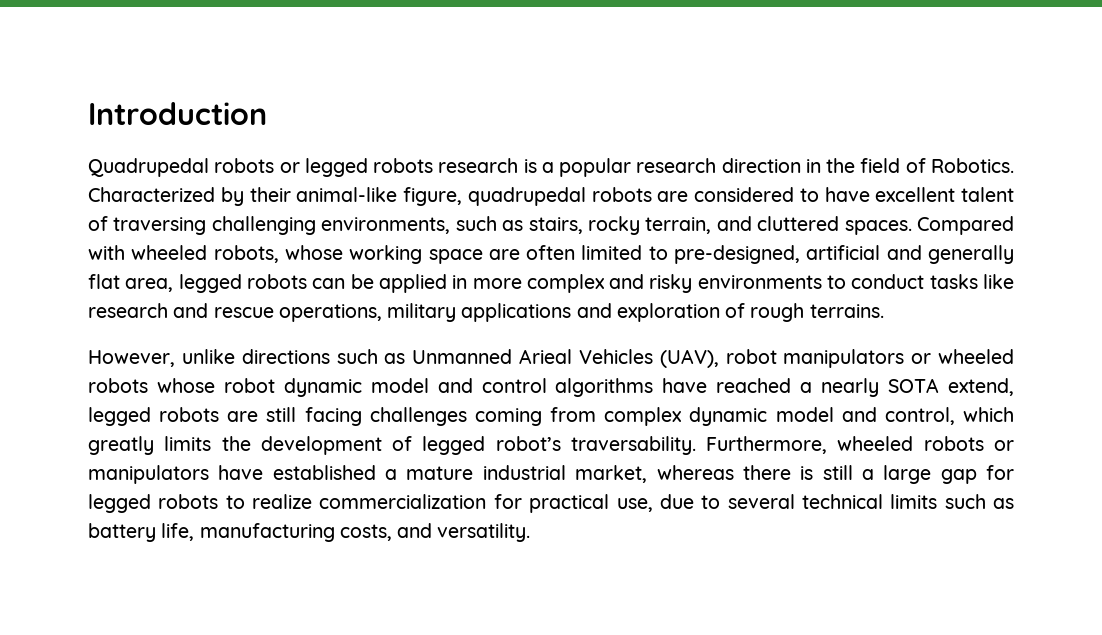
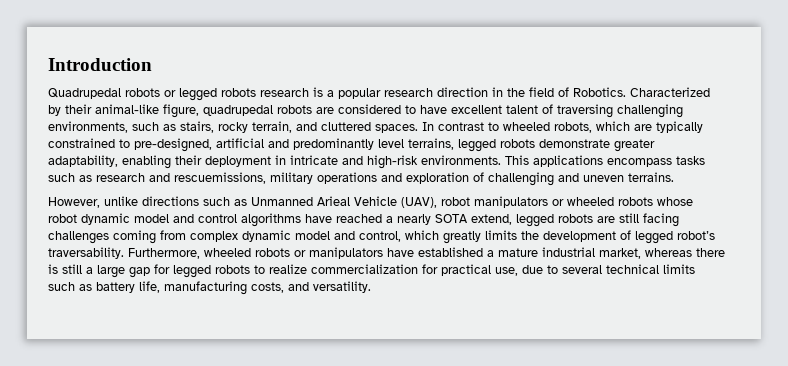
- Compared with wheeled robots, whose working space are often limited to pre-designed, artificial and generally flat area, legged robots can be applied in more complex and risky environments to conduct tasks like research and rescue operations, military applications and exploration of rough terrains.
+ In contrast to wheeled robots, which are typically constrained to pre-designed, artificial and predominantly level terrains, legged robots demonstrate greater adaptability, enabling their deployment in intricate and high-risk environments. This applications encompass tasks such as research and rescuemissions, military operations and exploration of challenging and uneven terrains.
- However, unlike directions such as Unmanned Arieal Vehicles (UAV), robot manipulators or wheeled robots whose robot dynamic model and control algorithms have reached a nearly SOTA extend, legged robots are still facing challenges coming from complex dynamic model and control, which greatly limits the development of legged robot’s traversability.
+ However, unlike directions such as Unmanned Arieal Vehicle (UAV), robot manipulators or wheeled robots whose robot dynamic model and control algorithms have reached a nearly SOTA extend, legged robots are still facing challenges coming from complex dynamic model and control, which greatly limits the development of legged robot’s traversability.

